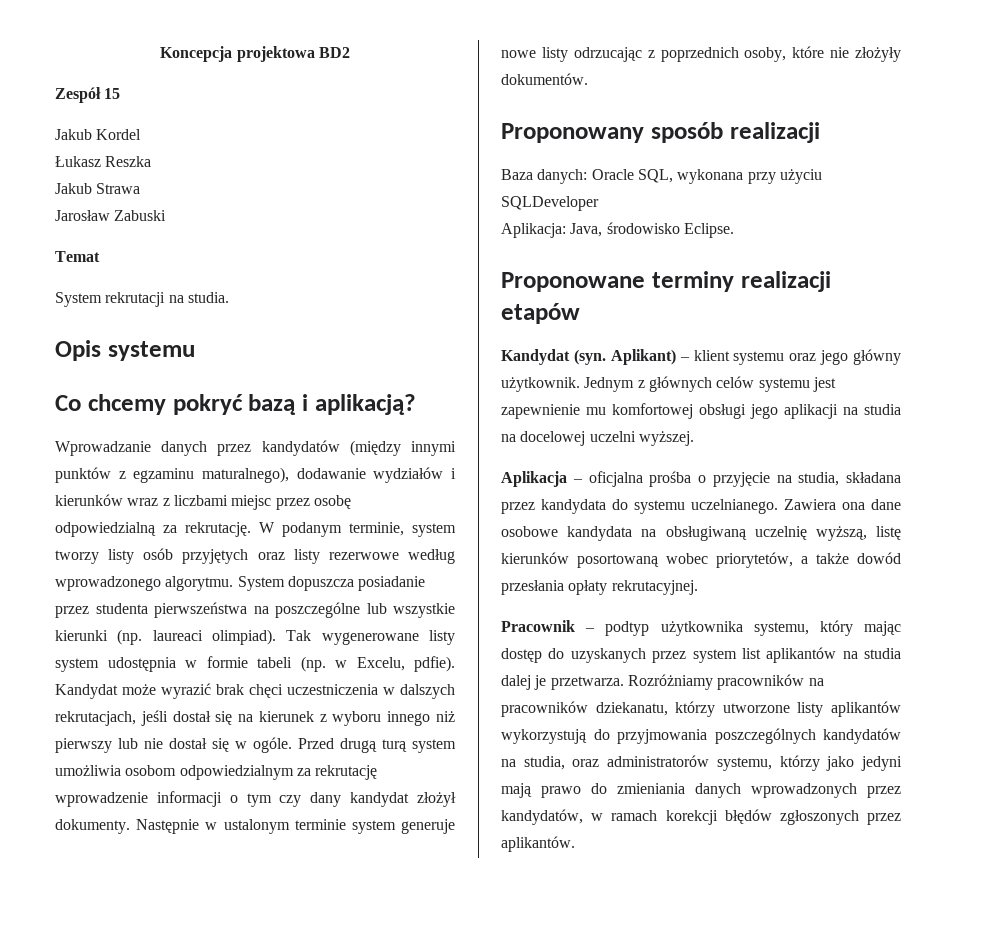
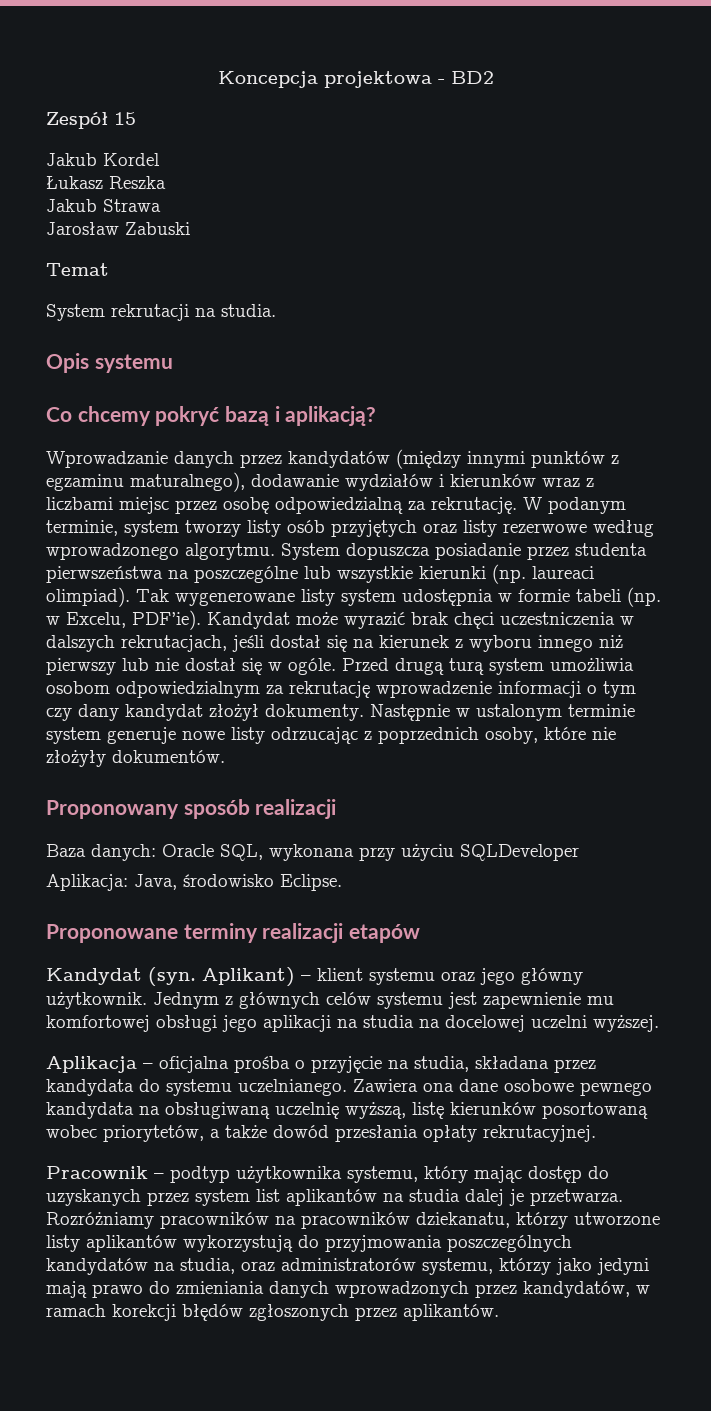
- Koncepcja projektowa BD2
+ Koncepcja projektowa - BD2
- Tak wygenerowane listy system udostępnia w formie tabeli (np. w Excelu, pdfie).
+ Tak wygenerowane listy system udostępnia w formie tabeli (np. w Excelu, PDF’ie).
- Zawiera ona dane osobowe kandydata na obsługiwaną uczelnię wyższą, listę kierunków posortowaną wobec priorytetów, a także dowód przesłania opłaty rekrutacyjnej.
+ Zawiera ona dane osobowe pewnego kandydata na obsługiwaną uczelnię wyższą, listę kierunków posortowaną wobec priorytetów, a także dowód przesłania opłaty rekrutacyjnej.

